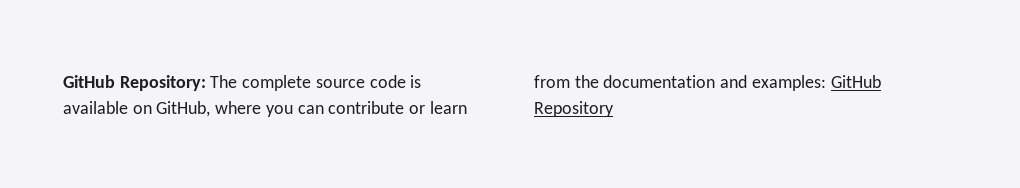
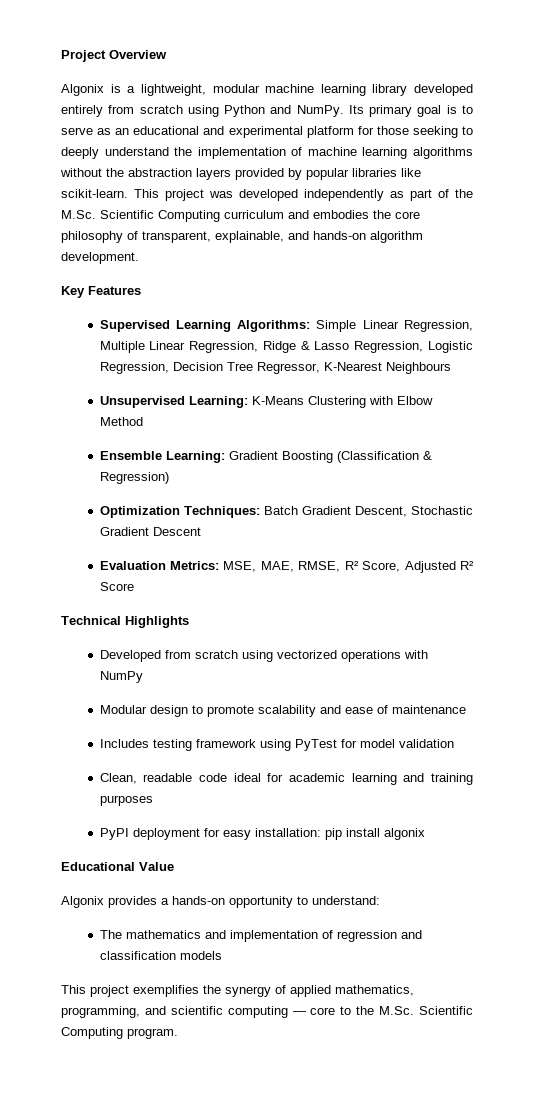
- GitHub Repository: The complete source code is available on GitHub, where you can contribute or learn from the documentation and examples: GitHub Repository
+ Project Overview
+ Algonix is a lightweight, modular machine learning library developed entirely from scratch using Python and NumPy. Its primary goal is to serve as an educational and experimental platform for those seeking to deeply understand the implementation of machine learning algorithms without the abstraction layers provided by popular libraries like scikit-learn. This project was developed independently as part of the M.Sc. Scientific Computing curriculum and embodies the core philosophy of transparent, explainable, and hands-on algorithm development.
+ Key Features
+ Supervised Learning Algorithms: Simple Linear Regression, Multiple Linear Regression, Ridge & Lasso Regression, Logistic Regression, Decision Tree Regressor, K-Nearest Neighbours
+ Unsupervised Learning: K-Means Clustering with Elbow Method
+ Ensemble Learning: Gradient Boosting (Classification & Regression)
+ Optimization Techniques: Batch Gradient Descent, Stochastic Gradient Descent
+ Evaluation Metrics: MSE, MAE, RMSE, R² Score, Adjusted R² Score
+ Technical Highlights
+ Developed from scratch using vectorized operations with NumPy
+ Modular design to promote scalability and ease of maintenance
+ Includes testing framework using PyTest for model validation
+ Clean, readable code ideal for academic learning and training purposes
+ PyPI deployment for easy installation: pip install algonix
+ Educational Value
+ Algonix provides a hands-on opportunity to understand:
+ The mathematics and implementation of regression and classification models
+ This project exemplifies the synergy of applied mathematics, programming, and scientific computing — core to the M.Sc. Scientific Computing program.

